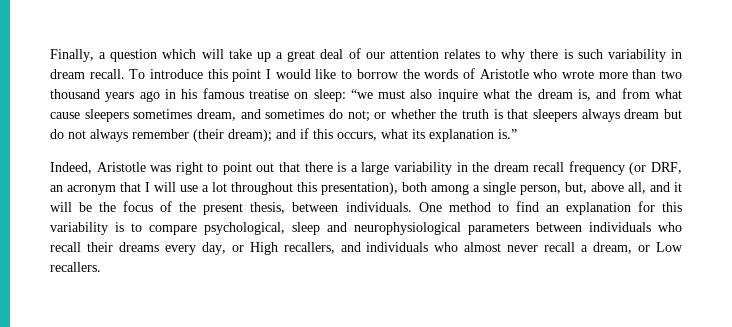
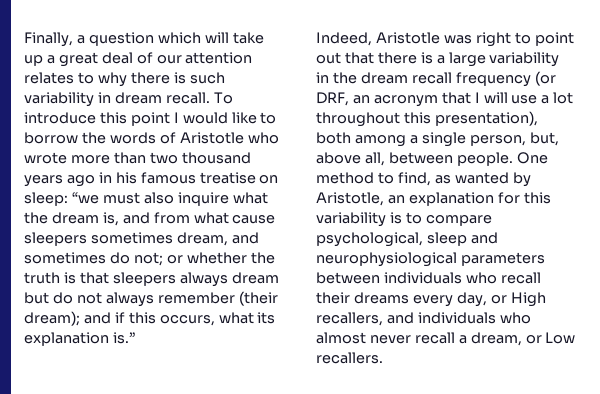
- Indeed, Aristotle was right to point out that there is a large variability in the dream recall frequency (or DRF, an acronym that I will use a lot throughout this presentation), both among a single person, but, above all, and it will be the focus of the present thesis, between individuals. One method to find an explanation for this variability is to compare psychological, sleep and neurophysiological parameters between individuals who recall their dreams every day, or High recallers, and individuals who almost never recall a dream, or Low recallers.
+ Indeed, Aristotle was right to point out that there is a large variability in the dream recall frequency (or DRF, an acronym that I will use a lot throughout this presentation), both among a single person, but, above all, between people. One method to find, as wanted by Aristotle, an explanation for this variability is to compare psychological, sleep and neurophysiological parameters between individuals who recall their dreams every day, or High recallers, and individuals who almost never recall a dream, or Low recallers.

